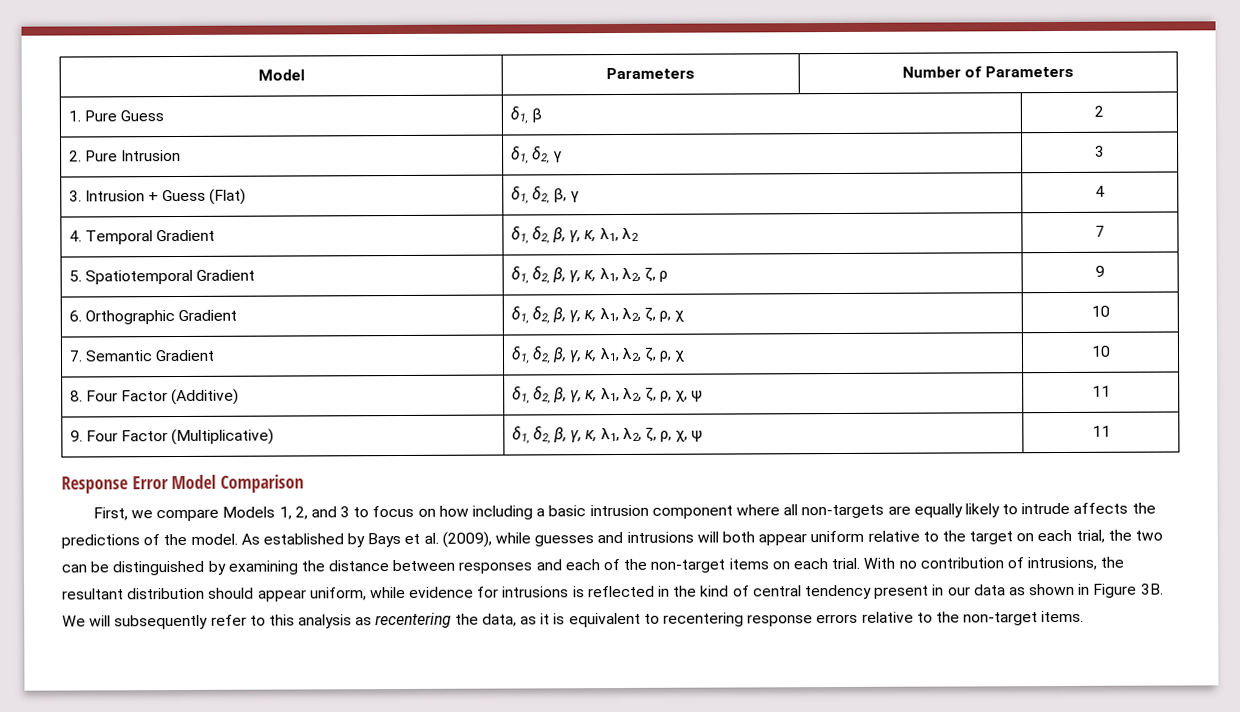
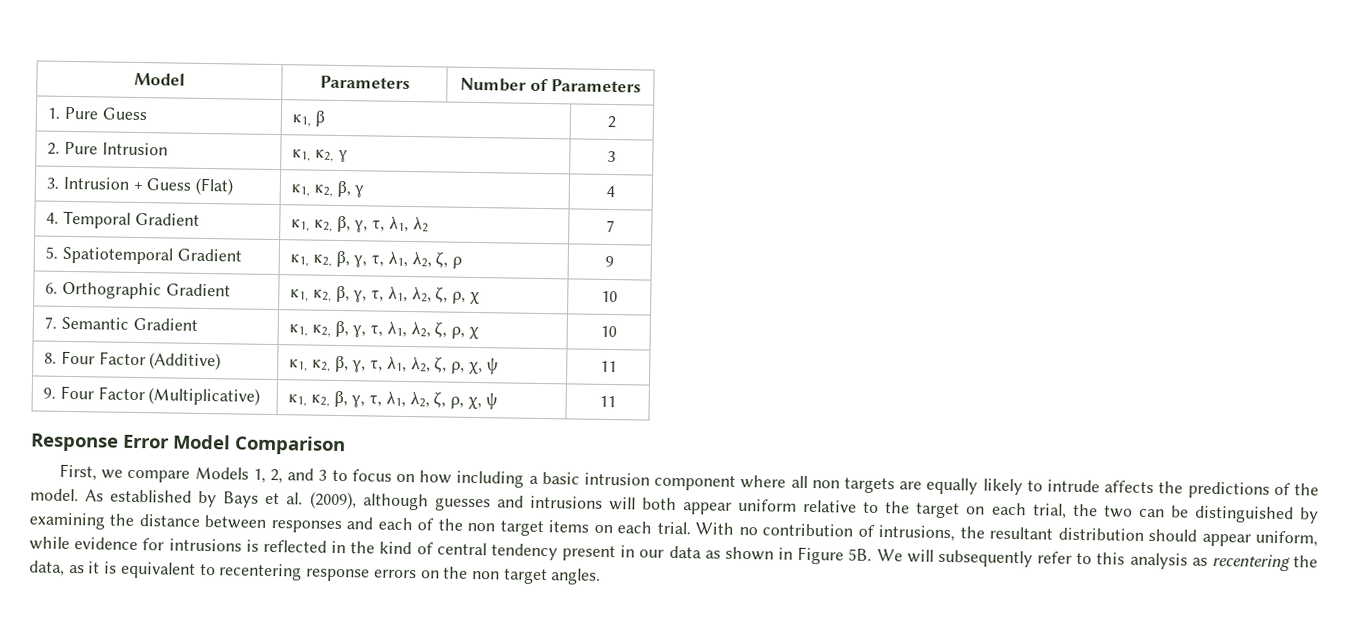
- 1. Pure Guess | δ1, β | 2
+ 1. Pure Guess | κ1, β | 2
- 2. Pure Intrusion | δ1, δ2, γ | 3
+ 2. Pure Intrusion | κ1, κ2, γ | 3
- 3. Intrusion + Guess (Flat) | δ1, δ2, β, γ | 4
+ 3. Intrusion + Guess (Flat) | κ1, κ2, β, γ | 4
- 4. Temporal Gradient | δ1, δ2, β, γ, κ, λ1, λ2 | 7
+ 4. Temporal Gradient | κ1, κ2, β, γ, τ, λ1, λ2 | 7
- 5. Spatiotemporal Gradient | δ1, δ2, β, γ, κ, λ1, λ2, ζ, ρ | 9
+ 5. Spatiotemporal Gradient | κ1, κ2, β, γ, τ, λ1, λ2, ζ, ρ | 9
- 6. Orthographic Gradient | δ1, δ2, β, γ, κ, λ1, λ2, ζ, ρ, χ | 10
+ 6. Orthographic Gradient | κ1, κ2, β, γ, τ, λ1, λ2, ζ, ρ, χ | 10
- 7. Semantic Gradient | δ1, δ2, β, γ, κ, λ1, λ2, ζ, ρ, χ | 10
+ 7. Semantic Gradient | κ1, κ2, β, γ, τ, λ1, λ2, ζ, ρ, χ | 10
- 8. Four Factor (Additive) | δ1, δ2, β, γ, κ, λ1, λ2, ζ, ρ, χ, ψ | 11
+ 8. Four Factor (Additive) | κ1, κ2, β, γ, τ, λ1, λ2, ζ, ρ, χ, ψ | 11
- 9. Four Factor (Multiplicative) | δ1, δ2, β, γ, κ, λ1, λ2, ζ, ρ, χ, ψ | 11
+ 9. Four Factor (Multiplicative) | κ1, κ2, β, γ, τ, λ1, λ2, ζ, ρ, χ, ψ | 11
- First, we compare Models 1, 2, and 3 to focus on how including a basic intrusion component where all non-targets are equally likely to intrude affects the predictions of the model.
+ First, we compare Models 1, 2, and 3 to focus on how including a basic intrusion component where all non targets are equally likely to intrude affects the predictions of the model.
- As established by Bays et al. (2009), while guesses and intrusions will both appear uniform relative to the target on each trial, the two can be distinguished by examining the distance between responses and each of the non-target items on each trial.
+ As established by Bays et al. (2009), although guesses and intrusions will both appear uniform relative to the target on each trial, the two can be distinguished by examining the distance between responses and each of the non target items on each trial.
- With no contribution of intrusions, the resultant distribution should appear uniform, while evidence for intrusions is reflected in the kind of central tendency present in our data as shown in Figure 3B.
+ With no contribution of intrusions, the resultant distribution should appear uniform, while evidence for intrusions is reflected in the kind of central tendency present in our data as shown in Figure 5B.
- We will subsequently refer to this analysis as recentering the data, as it is equivalent to recentering response errors relative to the non-target items.
+ We will subsequently refer to this analysis as recentering the data, as it is equivalent to recentering response errors on the non target angles.

